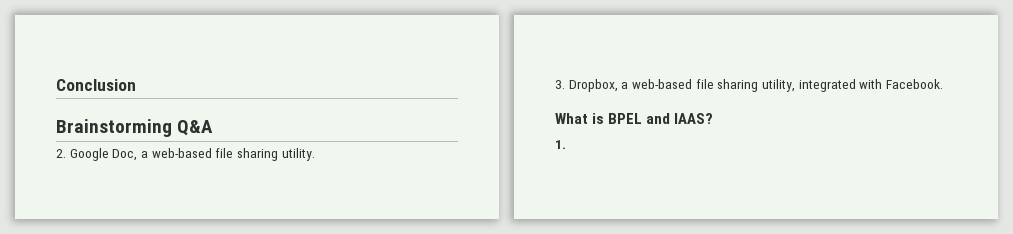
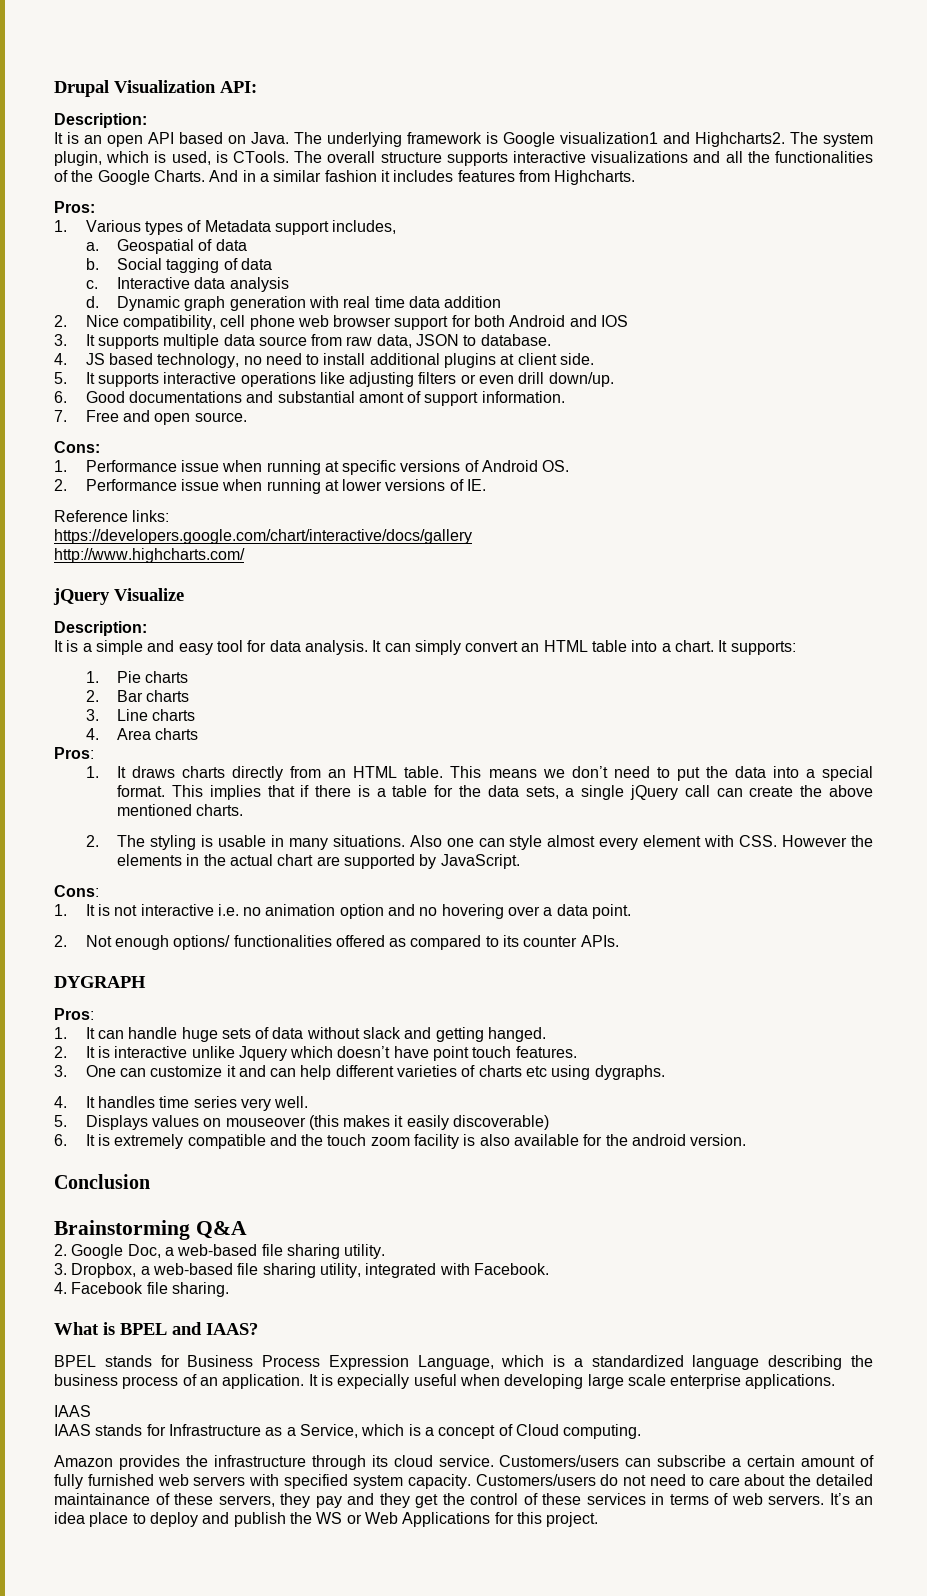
+ Drupal Visualization API:
+ Description:
+ It is an open API based on Java. The underlying framework is Google visualization1 and Highcharts2. The system plugin, which is used, is CTools. The overall structure supports interactive visualizations and all the functionalities of the Google Charts. And in a similar fashion it includes features from Highcharts.
+ Pros:
+ 1. Various types of Metadata support includes,
+ a. Geospatial of data
+ b. Social tagging of data
+ c. Interactive data analysis
+ d. Dynamic graph generation with real time data addition
+ 2. Nice compatibility, cell phone web browser support for both Android and IOS
+ 3. It supports multiple data source from raw data, JSON to database.
+ 4. JS based technology, no need to install additional plugins at client side.
+ 5. It supports interactive operations like adjusting filters or even drill down/up.
+ 6. Good documentations and substantial amont of support information.
+ 7. Free and open source.
+ Cons:
+ 1. Performance issue when running at specific versions of Android OS.
+ 2. Performance issue when running at lower versions of IE.
+ Reference links:
+ https://developers.google.com/chart/interactive/docs/gallery
+ http://www.highcharts.com/
+ jQuery Visualize
+ Description:
+ It is a simple and easy tool for data analysis. It can simply convert an HTML table into a chart. It supports:
+ 1. Pie charts
+ 2. Bar charts
+ 3. Line charts
+ 4. Area charts
+ Pros:
+ 1. It draws charts directly from an HTML table. This means we don’t need to put the data into a special format. This implies that if there is a table for the data sets, a single jQuery call can create the above mentioned charts.
+ 2. The styling is usable in many situations. Also one can style almost every element with CSS. However the elements in the actual chart are supported by JavaScript.
+ Cons:
+ 1. It is not interactive i.e. no animation option and no hovering over a data point.
+ 2. Not enough options/ functionalities offered as compared to its counter APIs.
+ DYGRAPH
+ Pros:
+ 1. It can handle huge sets of data without slack and getting hanged.
+ 2. It is interactive unlike Jquery which doesn’t have point touch features.
+ 3. One can customize it and can help different varieties of charts etc using dygraphs.
+ 4. It handles time series very well.
+ 5. Displays values on mouseover (this makes it easily discoverable)
+ 6. It is extremely compatible and the touch zoom facility is also available for the android version.
+ 4. Facebook file sharing.
- 1.
+ BPEL stands for Business Process Expression Language, which is a standardized language describing the business process of an application. It is expecially useful when developing large scale enterprise applications.
+ IAAS
+ IAAS stands for Infrastructure as a Service, which is a concept of Cloud computing.
+ Amazon provides the infrastructure through its cloud service. Customers/users can subscribe a certain amount of fully furnished web servers with specified system capacity. Customers/users do not need to care about the detailed maintainance of these servers, they pay and they get the control of these services in terms of web servers. It’s an idea place to deploy and publish the WS or Web Applications for this project.

